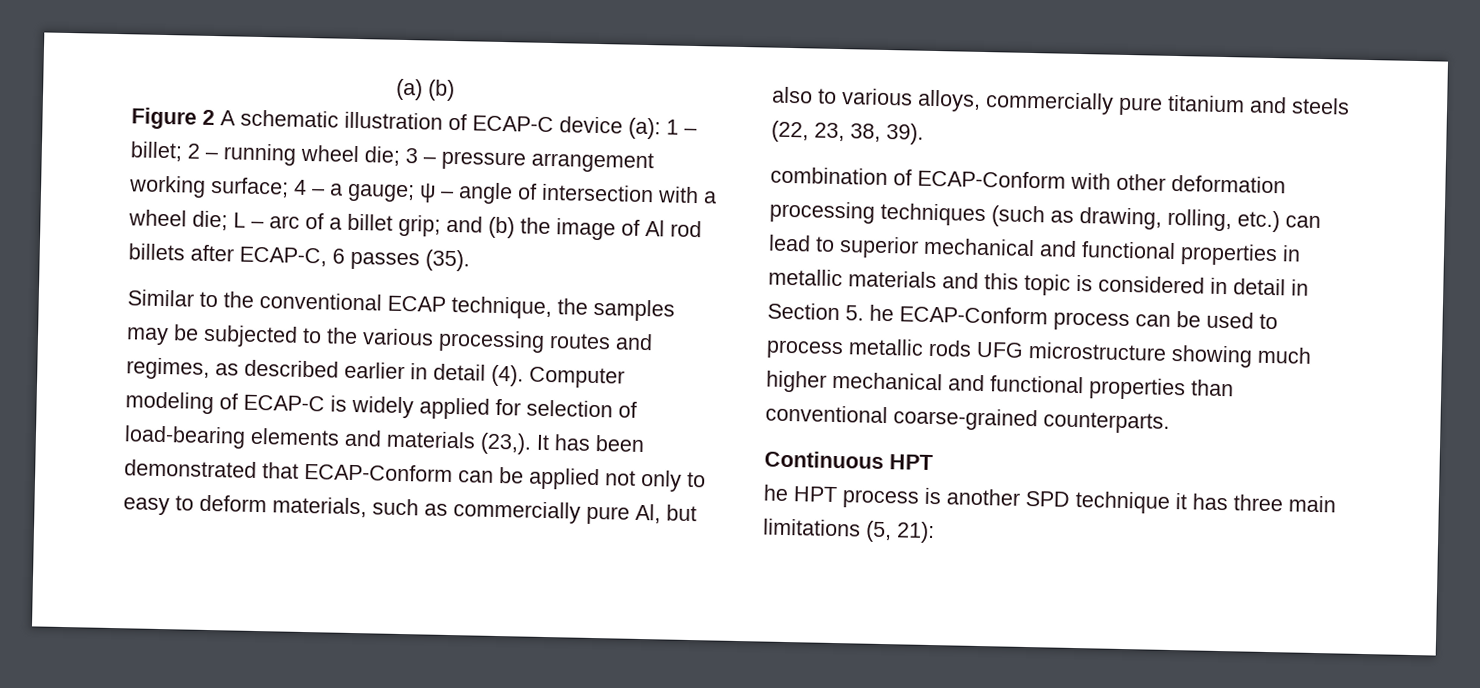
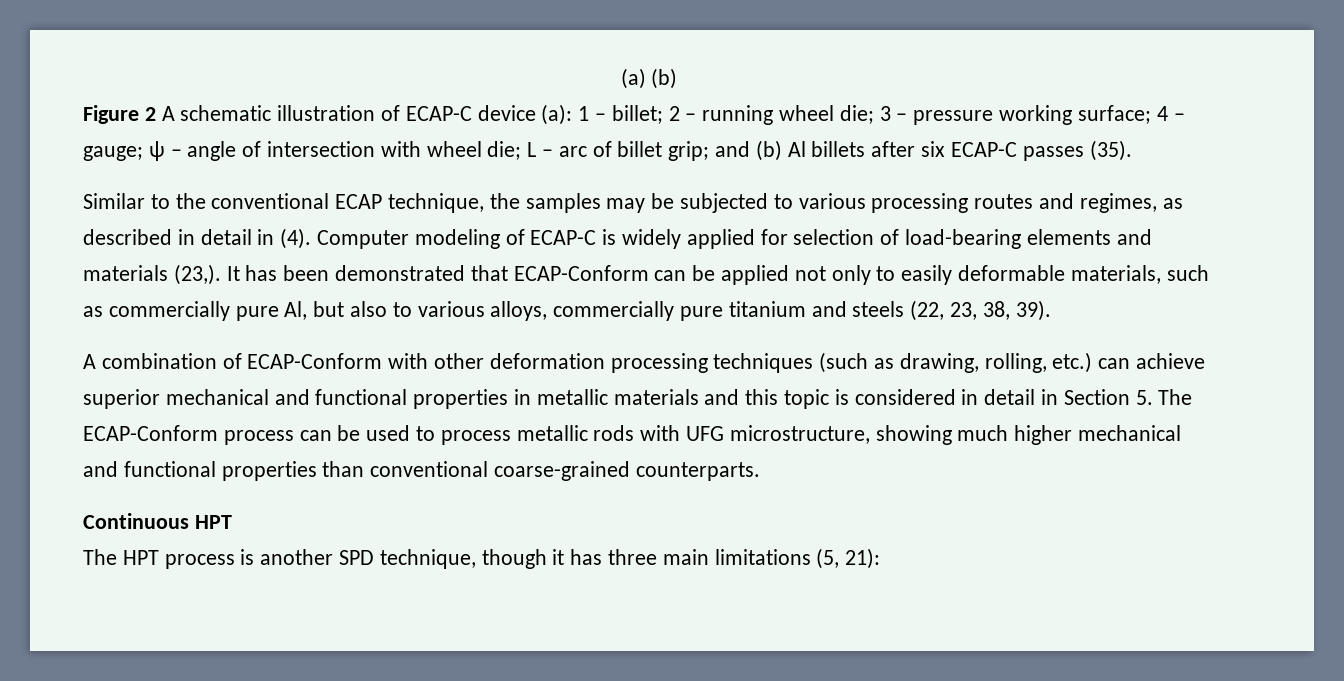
- Figure 2 A schematic illustration of ECAP-C device (a): 1 – billet; 2 – running wheel die; 3 – pressure arrangement working surface; 4 – a gauge; ψ – angle of intersection with a wheel die; L – arc of a billet grip; and (b) the image of Al rod billets after ECAP-C, 6 passes (35).
+ Figure 2 A schematic illustration of ECAP-C device (a): 1 – billet; 2 – running wheel die; 3 – pressure working surface; 4 – gauge; ψ – angle of intersection with wheel die; L – arc of billet grip; and (b) Al billets after six ECAP-C passes (35).
- Similar to the conventional ECAP technique, the samples may be subjected to the various processing routes and regimes, as described earlier in detail (4).
+ Similar to the conventional ECAP technique, the samples may be subjected to various processing routes and regimes, as described in detail in (4).
- It has been demonstrated that ECAP-Conform can be applied not only to easy to deform materials, such as commercially pure Al, but also to various alloys, commercially pure titanium and steels (22, 23, 38, 39).
+ It has been demonstrated that ECAP-Conform can be applied not only to easily deformable materials, such as commercially pure Al, but also to various alloys, commercially pure titanium and steels (22, 23, 38, 39).
- combination of ECAP-Conform with other deformation processing techniques (such as drawing, rolling, etc.) can lead to superior mechanical and functional properties in metallic materials and this topic is considered in detail in Section 5. he ECAP-Conform process can be used to process metallic rods UFG microstructure showing much higher mechanical and functional properties than conventional coarse-grained counterparts.
+ A combination of ECAP-Conform with other deformation processing techniques (such as drawing, rolling, etc.) can achieve superior mechanical and functional properties in metallic materials and this topic is considered in detail in Section 5. The ECAP-Conform process can be used to process metallic rods with UFG microstructure, showing much higher mechanical and functional properties than conventional coarse-grained counterparts.
- he HPT process is another SPD technique it has three main limitations (5, 21):
+ The HPT process is another SPD technique, though it has three main limitations (5, 21):

